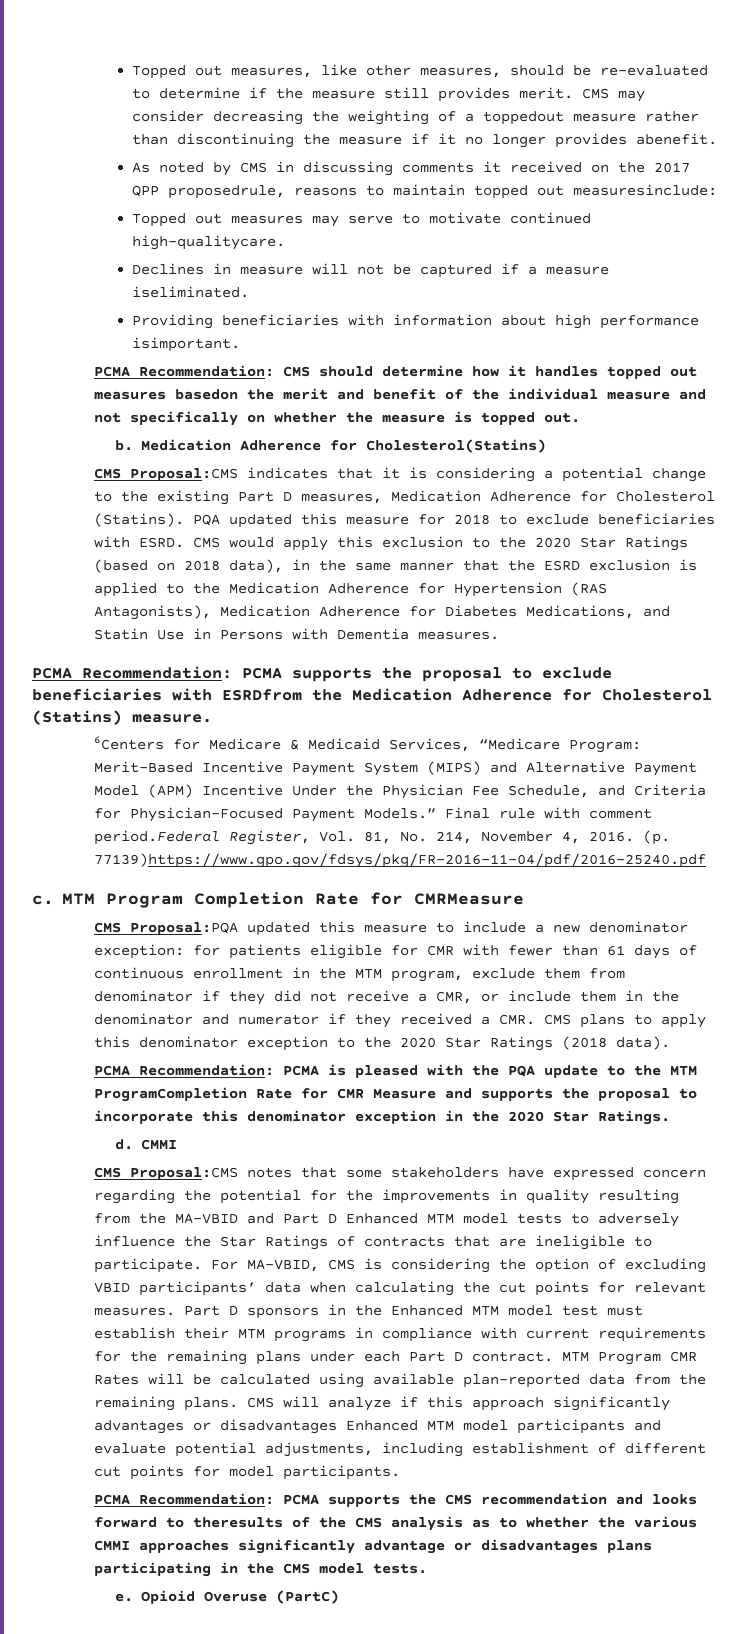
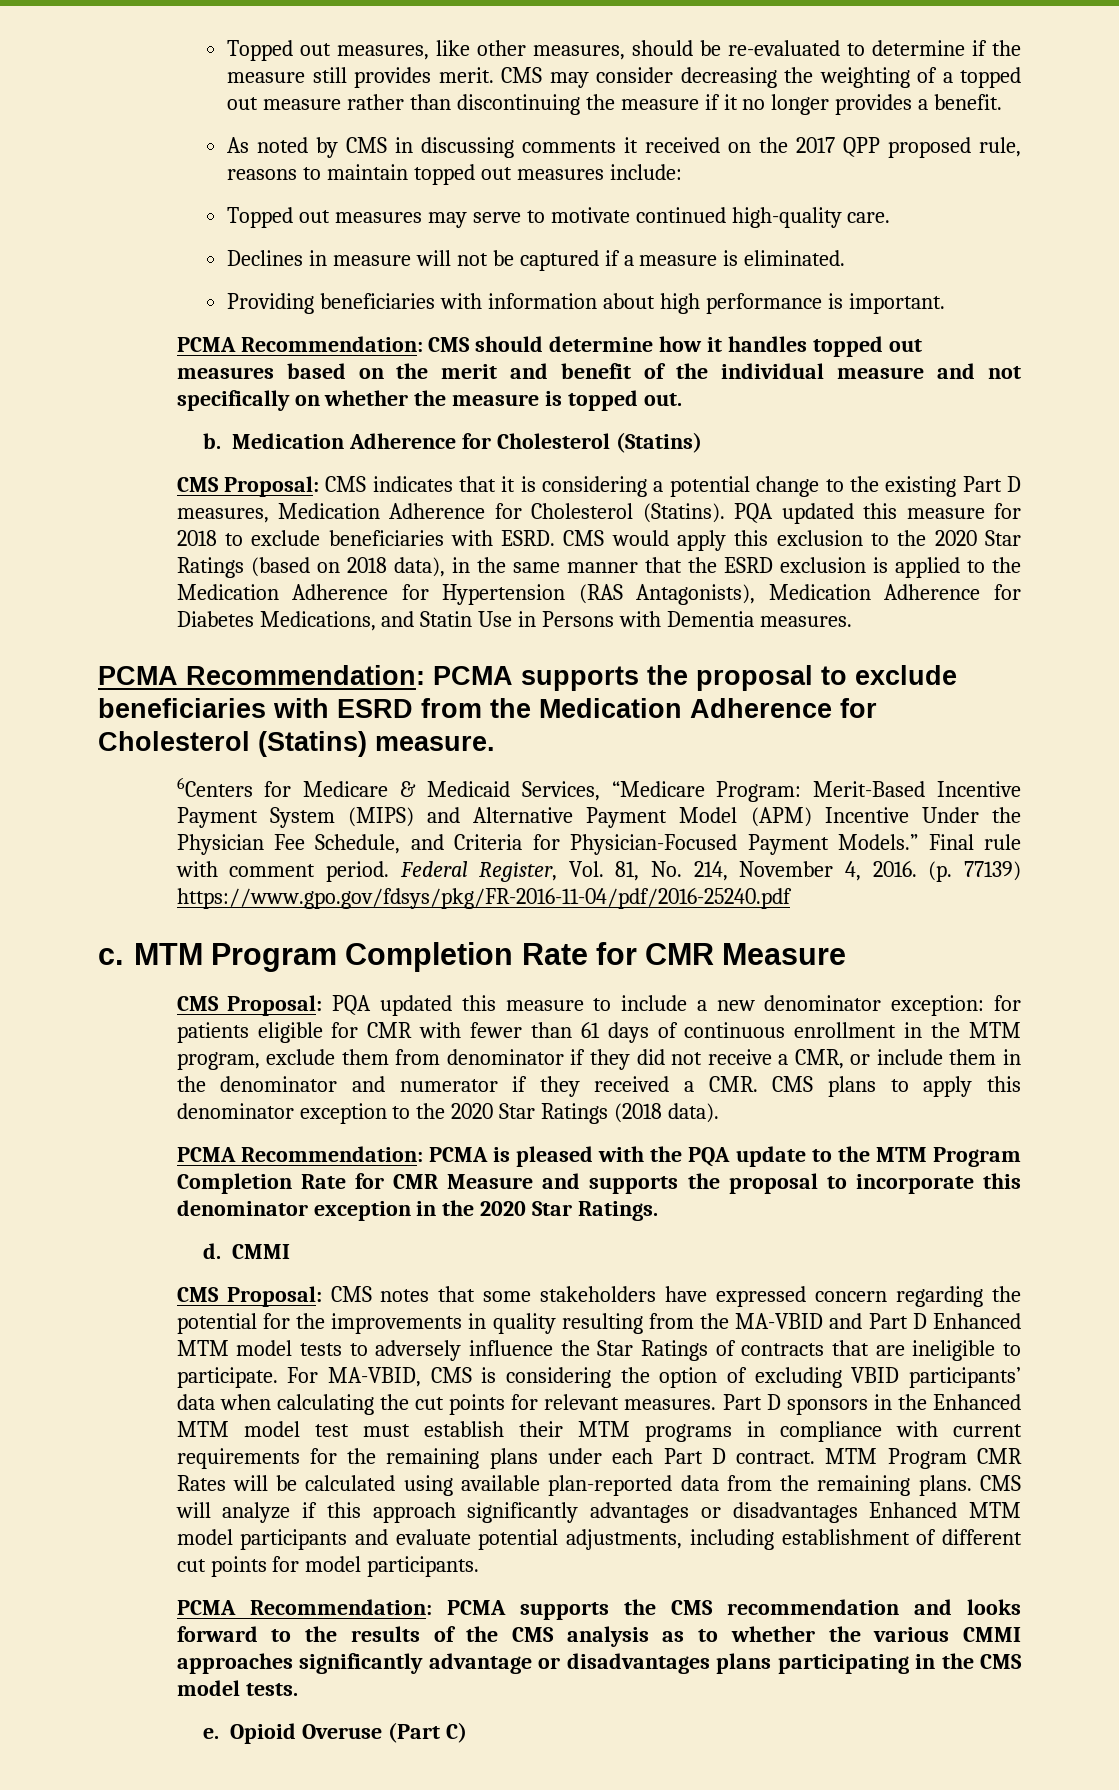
- CMS may consider decreasing the weighting of a toppedout measure rather than discontinuing the measure if it no longer provides abenefit.
+ CMS may consider decreasing the weighting of a topped out measure rather than discontinuing the measure if it no longer provides a benefit.
- As noted by CMS in discussing comments it received on the 2017 QPP proposedrule, reasons to maintain topped out measuresinclude:
+ As noted by CMS in discussing comments it received on the 2017 QPP proposed rule, reasons to maintain topped out measures include:
- Topped out measures may serve to motivate continued high-qualitycare.
+ Topped out measures may serve to motivate continued high-quality care.
- Declines in measure will not be captured if a measure iseliminated.
+ Declines in measure will not be captured if a measure is eliminated.
- Providing beneficiaries with information about high performance isimportant.
+ Providing beneficiaries with information about high performance is important.
- PCMA Recommendation: CMS should determine how it handles topped out measures basedon the merit and benefit of the individual measure and not specifically on whether the measure is topped out.
+ PCMA Recommendation: CMS should determine how it handles topped out measures based on the merit and benefit of the individual measure and not specifically on whether the measure is topped out.
- b. Medication Adherence for Cholesterol(Statins)
- CMS Proposal:CMS indicates that it is considering a potential change to the existing Part D measures, Medication Adherence for Cholesterol (Statins).
+ b. Medication Adherence for Cholesterol (Statins)
+ CMS Proposal: CMS indicates that it is considering a potential change to the existing Part D measures, Medication Adherence for Cholesterol (Statins).
- PCMA Recommendation: PCMA supports the proposal to exclude beneficiaries with ESRDfrom the Medication Adherence for Cholesterol (Statins) measure.
+ PCMA Recommendation: PCMA supports the proposal to exclude beneficiaries with ESRD from the Medication Adherence for Cholesterol (Statins) measure.
- Final rule with comment period.Federal Register, Vol. 81, No. 214, November 4, 2016.
+ Final rule with comment period. Federal Register, Vol. 81, No. 214, November 4, 2016.
- (p. 77139)https://www.gpo.gov/fdsys/pkg/FR-2016-11-04/pdf/2016-25240.pdf
+ (p. 77139) https://www.gpo.gov/fdsys/pkg/FR-2016-11-04/pdf/2016-25240.pdf
- c. MTM Program Completion Rate for CMRMeasure
- CMS Proposal:PQA updated this measure to include a new denominator exception:
+ c. MTM Program Completion Rate for CMR Measure
+ CMS Proposal: PQA updated this measure to include a new denominator exception:
- PCMA Recommendation: PCMA is pleased with the PQA update to the MTM ProgramCompletion Rate for CMR Measure and supports the proposal to incorporate this denominator exception in the 2020 Star Ratings.
+ PCMA Recommendation: PCMA is pleased with the PQA update to the MTM Program Completion Rate for CMR Measure and supports the proposal to incorporate this denominator exception in the 2020 Star Ratings.
- CMS Proposal:CMS notes that some stakeholders have expressed concern regarding the potential for the improvements in quality resulting from the MA-VBID and Part D Enhanced MTM model tests to adversely influence the Star Ratings of contracts that are ineligible to participate.
+ CMS Proposal: CMS notes that some stakeholders have expressed concern regarding the potential for the improvements in quality resulting from the MA-VBID and Part D Enhanced MTM model tests to adversely influence the Star Ratings of contracts that are ineligible to participate.
- PCMA Recommendation: PCMA supports the CMS recommendation and looks forward to theresults of the CMS analysis as to whether the various CMMI approaches significantly advantage or disadvantages plans participating in the CMS model tests.
+ PCMA Recommendation: PCMA supports the CMS recommendation and looks forward to the results of the CMS analysis as to whether the various CMMI approaches significantly advantage or disadvantages plans participating in the CMS model tests.
- Opioid Overuse (PartC)
+ Opioid Overuse (Part C)

